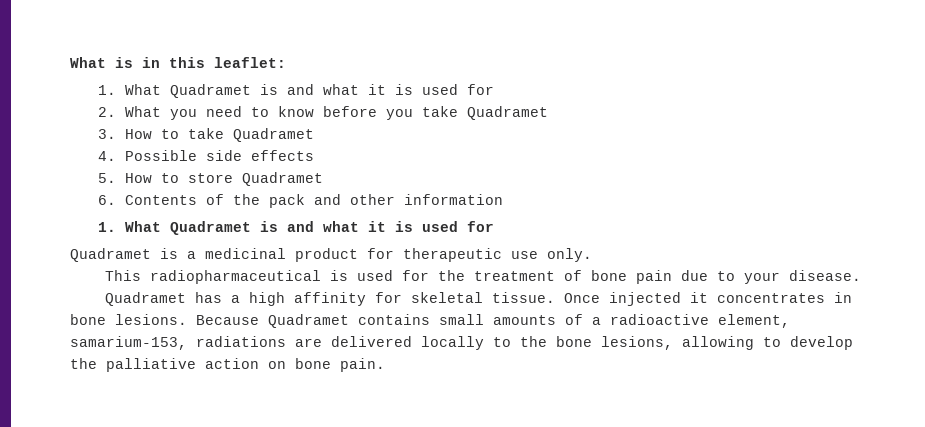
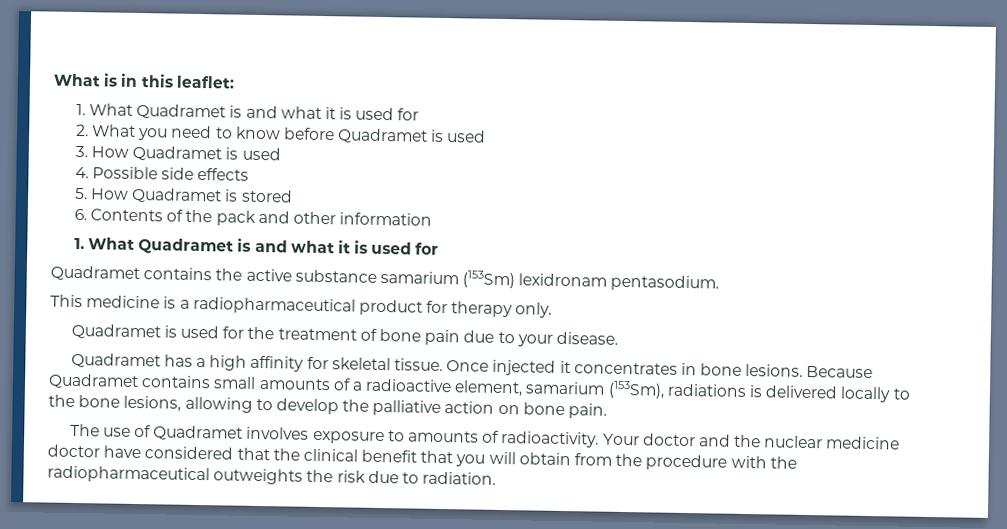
- 2. What you need to know before you take Quadramet
+ 2. What you need to know before Quadramet is used
- 3. How to take Quadramet
+ 3. How Quadramet is used
- 5. How to store Quadramet
+ 5. How Quadramet is stored
- Quadramet is a medicinal product for therapeutic use only.
+ Quadramet contains the active substance samarium (153Sm) lexidronam pentasodium.
+ This medicine is a radiopharmaceutical product for therapy only.
- This radiopharmaceutical is used for the treatment of bone pain due to your disease.
+ Quadramet is used for the treatment of bone pain due to your disease.
- Because Quadramet contains small amounts of a radioactive element, samarium-153, radiations are delivered locally to the bone lesions, allowing to develop the palliative action on bone pain.
+ Because Quadramet contains small amounts of a radioactive element, samarium (153Sm), radiations is delivered locally to the bone lesions, allowing to develop the palliative action on bone pain.
+ The use of Quadramet involves exposure to amounts of radioactivity. Your doctor and the nuclear medicine doctor have considered that the clinical benefit that you will obtain from the procedure with the radiopharmaceutical outweights the risk due to radiation.

